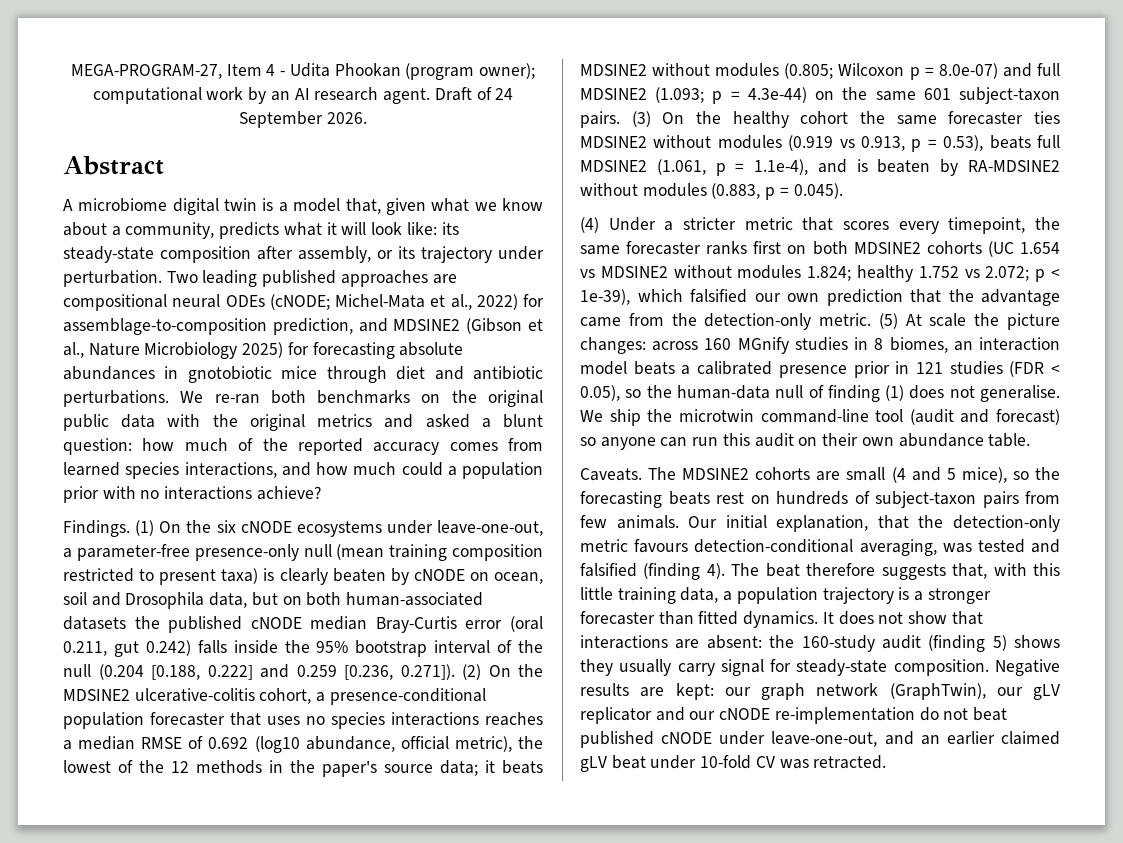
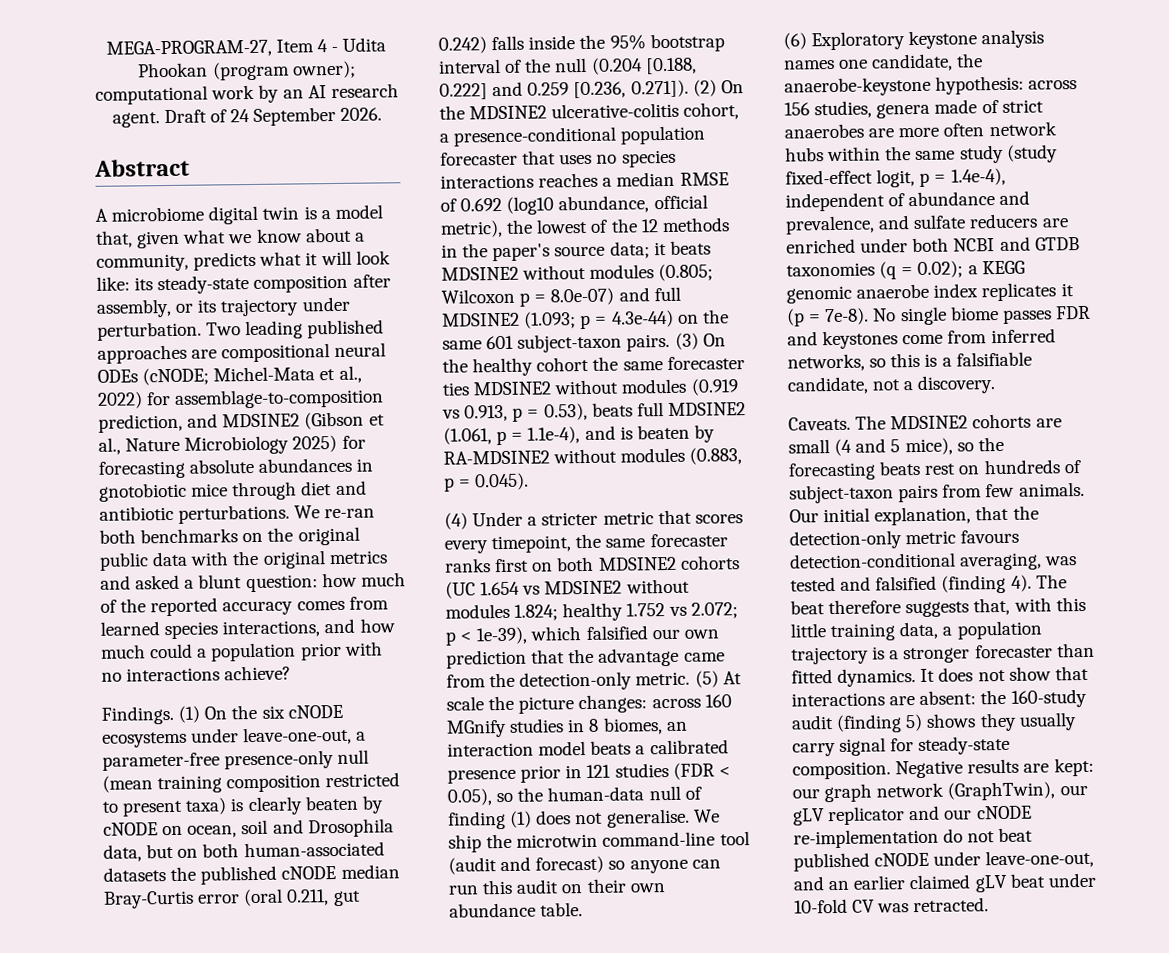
+ (6) Exploratory keystone analysis names one candidate, the anaerobe-keystone hypothesis: across 156 studies, genera made of strict anaerobes are more often network hubs within the same study (study fixed-effect logit, p = 1.4e-4), independent of abundance and prevalence, and sulfate reducers are enriched under both NCBI and GTDB taxonomies (q = 0.02); a KEGG genomic anaerobe index replicates it (p = 7e-8). No single biome passes FDR and keystones come from inferred networks, so this is a falsifiable candidate, not a discovery.

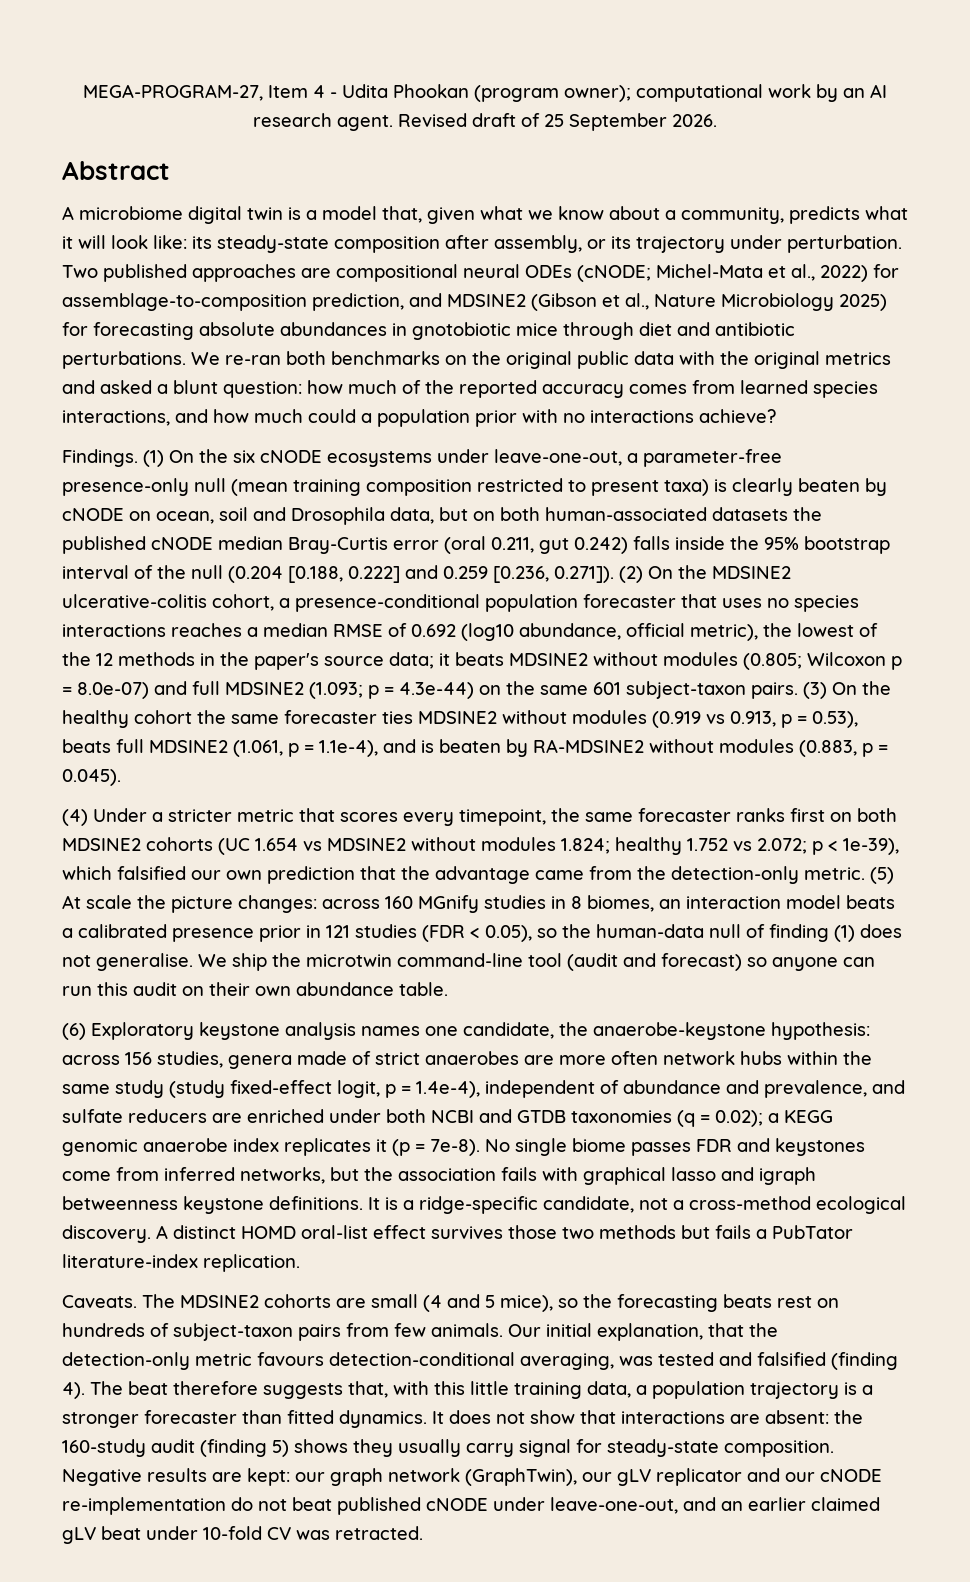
- Draft of 24 September 2026.
+ Revised draft of 25 September 2026.
- Two leading published approaches are compositional neural ODEs (cNODE; Michel-Mata et al., 2022) for assemblage-to-composition prediction, and MDSINE2 (Gibson et al., Nature Microbiology 2025) for forecasting absolute abundances in gnotobiotic mice through diet and antibiotic perturbations.
+ Two published approaches are compositional neural ODEs (cNODE; Michel-Mata et al., 2022) for assemblage-to-composition prediction, and MDSINE2 (Gibson et al., Nature Microbiology 2025) for forecasting absolute abundances in gnotobiotic mice through diet and antibiotic perturbations.
- No single biome passes FDR and keystones come from inferred networks, so this is a falsifiable candidate, not a discovery.
+ No single biome passes FDR and keystones come from inferred networks, but the association fails with graphical lasso and igraph betweenness keystone definitions. It is a ridge-specific candidate, not a cross-method ecological discovery. A distinct HOMD oral-list effect survives those two methods but fails a PubTator literature-index replication.

